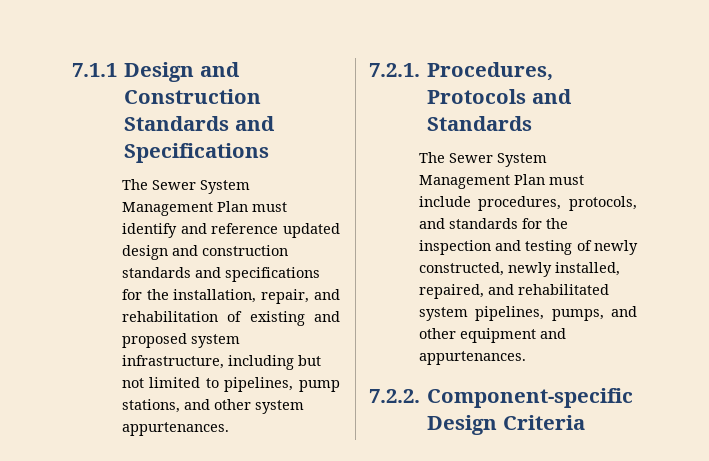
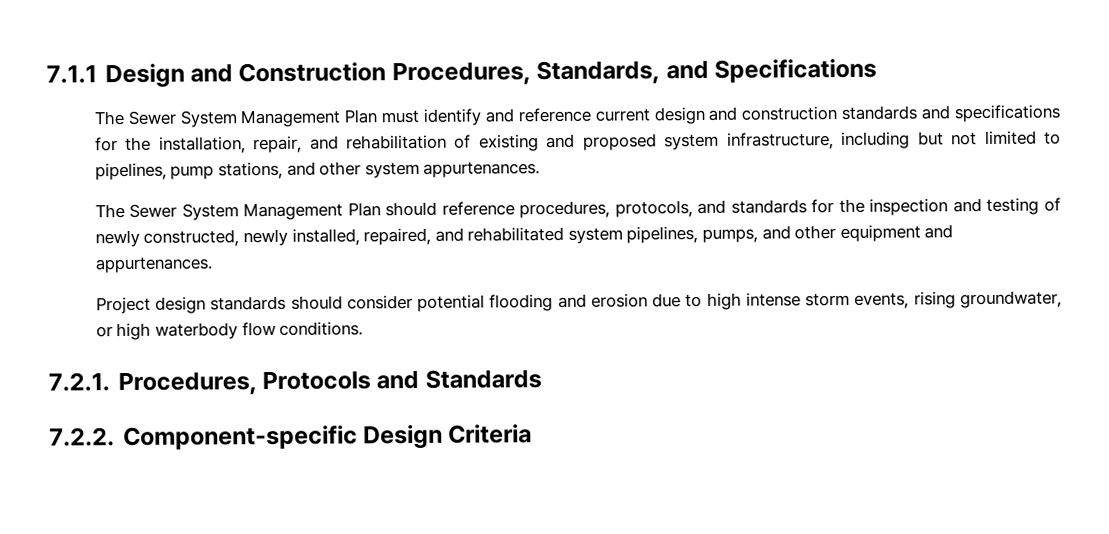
- 7.1.1 Design and Construction Standards and Specifications
+ 7.1.1 Design and Construction Procedures, Standards, and Specifications
- The Sewer System Management Plan must identify and reference updated design and construction standards and specifications for the installation, repair, and rehabilitation of existing and proposed system infrastructure, including but not limited to pipelines, pump stations, and other system appurtenances.
+ The Sewer System Management Plan must identify and reference current design and construction standards and specifications for the installation, repair, and rehabilitation of existing and proposed system infrastructure, including but not limited to pipelines, pump stations, and other system appurtenances.
- 7.2.1. Procedures, Protocols and Standards
- The Sewer System Management Plan must include procedures, protocols, and standards for the inspection and testing of newly constructed, newly installed, repaired, and rehabilitated system pipelines, pumps, and other equipment and appurtenances.
+ The Sewer System Management Plan should reference procedures, protocols, and standards for the inspection and testing of newly constructed, newly installed, repaired, and rehabilitated system pipelines, pumps, and other equipment and appurtenances.
+ Project design standards should consider potential flooding and erosion due to high intense storm events, rising groundwater, or high waterbody flow conditions.
+ 7.2.1. Procedures, Protocols and Standards

